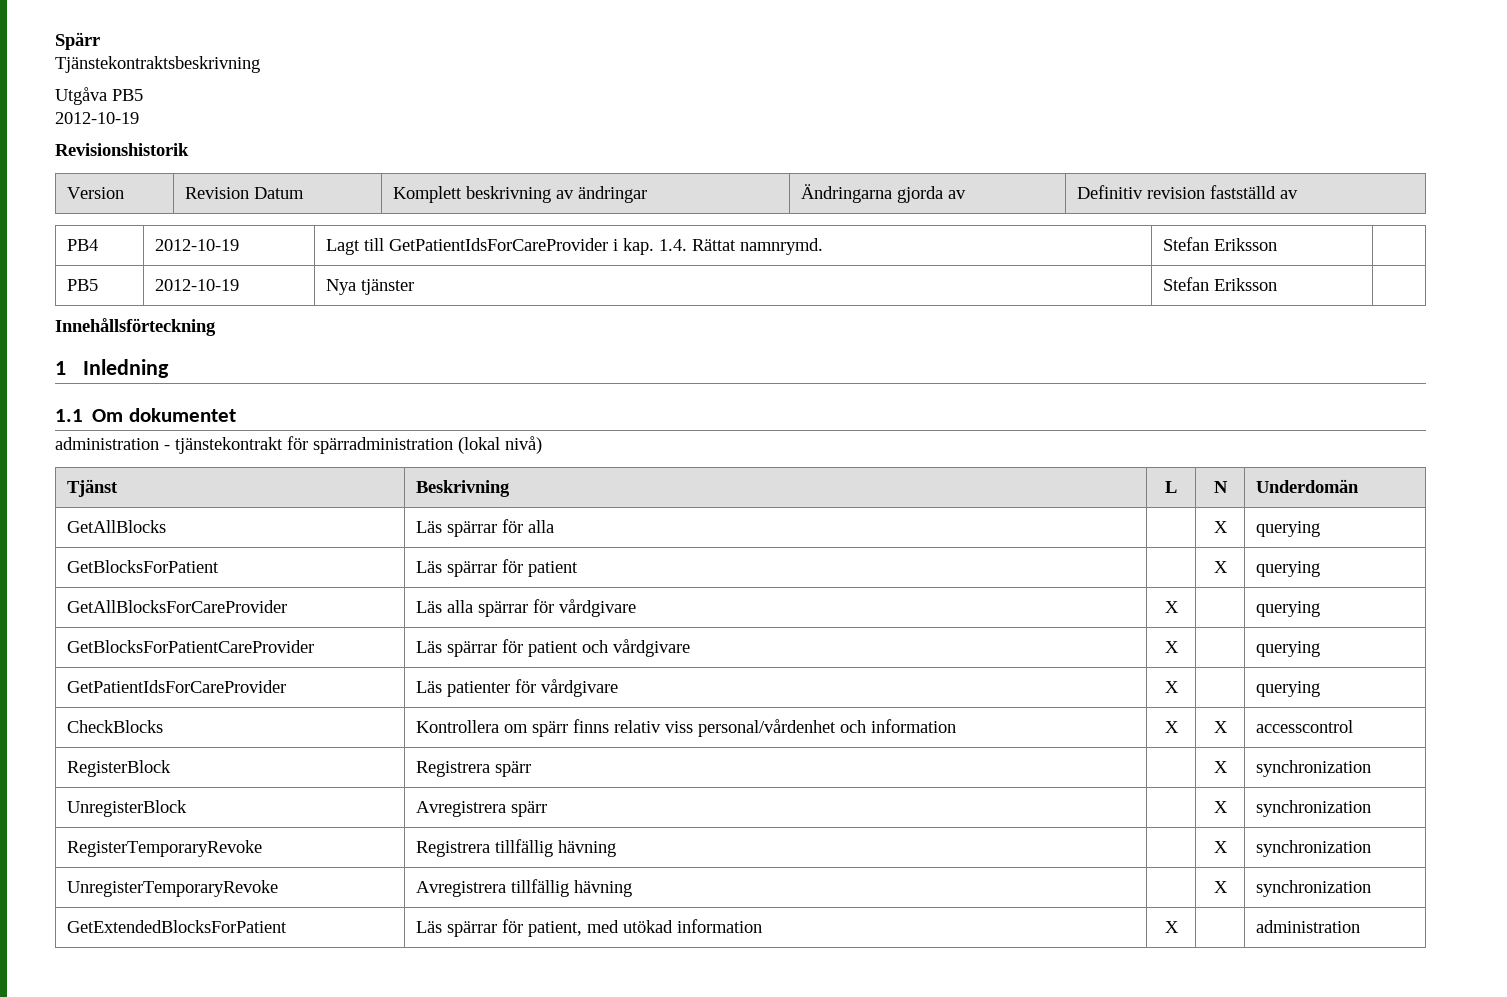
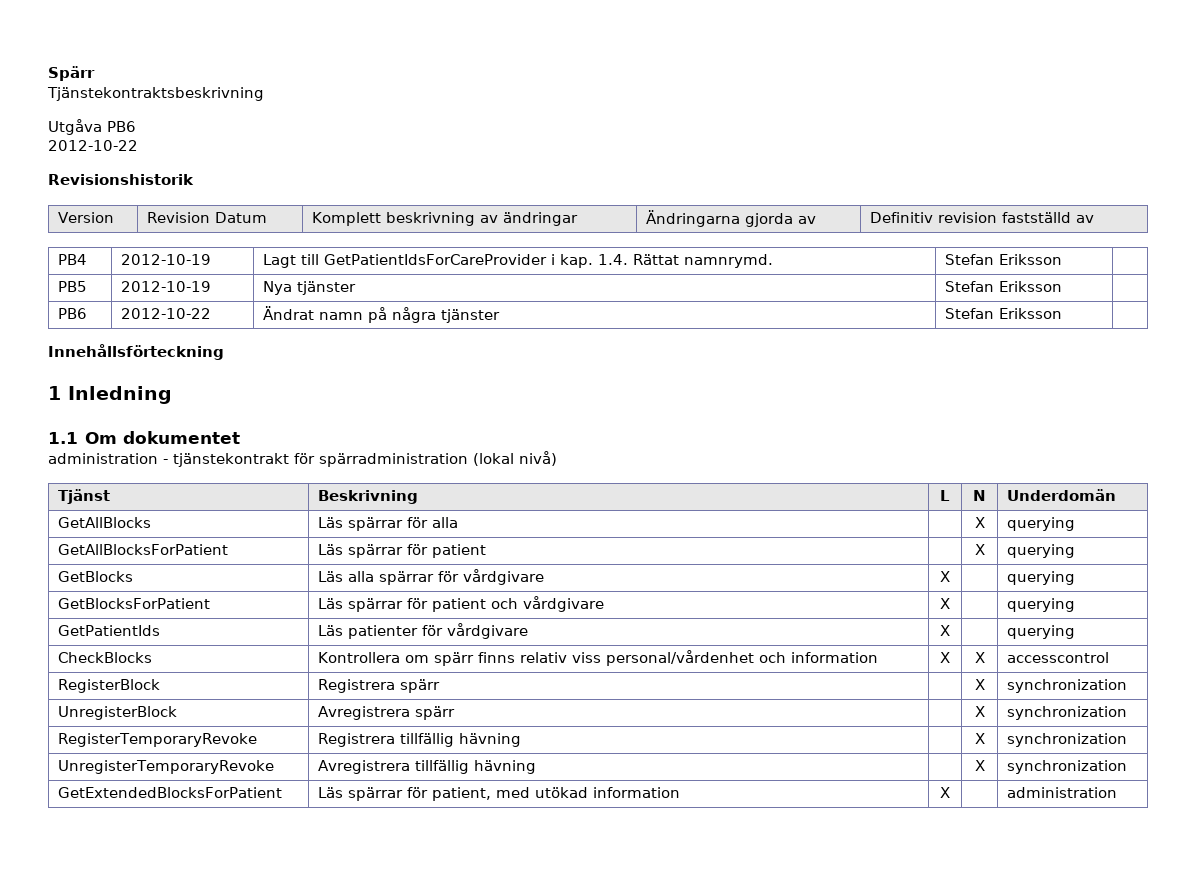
- Utgåva PB5
- 2012-10-19
+ Utgåva PB6
+ 2012-10-22
+ PB6 | 2012-10-22 | Ändrat namn på några tjänster | Stefan Eriksson |
- GetBlocksForPatient | Läs spärrar för patient | | X | querying
+ GetAllBlocksForPatient | Läs spärrar för patient | | X | querying
- GetAllBlocksForCareProvider | Läs alla spärrar för vårdgivare | X | | querying
+ GetBlocks | Läs alla spärrar för vårdgivare | X | | querying
- GetBlocksForPatientCareProvider | Läs spärrar för patient och vårdgivare | X | | querying
+ GetBlocksForPatient | Läs spärrar för patient och vårdgivare | X | | querying
- GetPatientIdsForCareProvider | Läs patienter för vårdgivare | X | | querying
+ GetPatientIds | Läs patienter för vårdgivare | X | | querying

